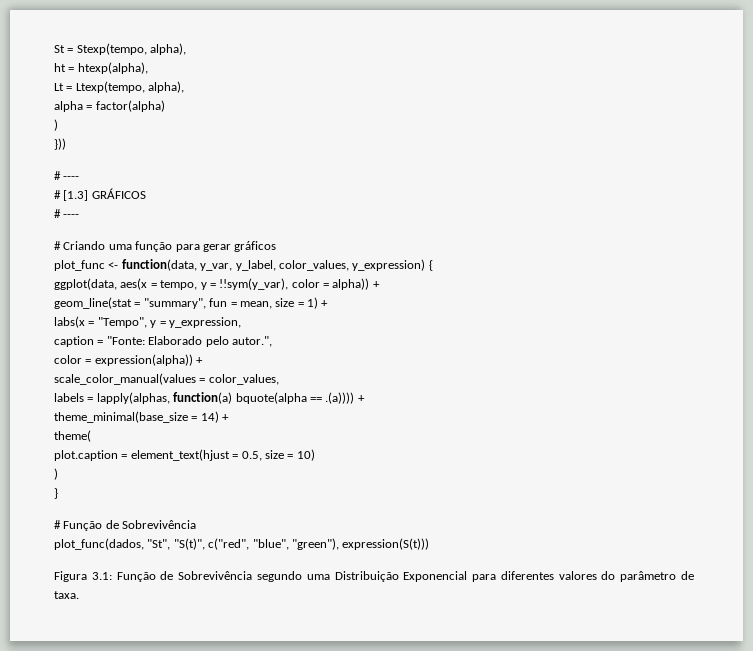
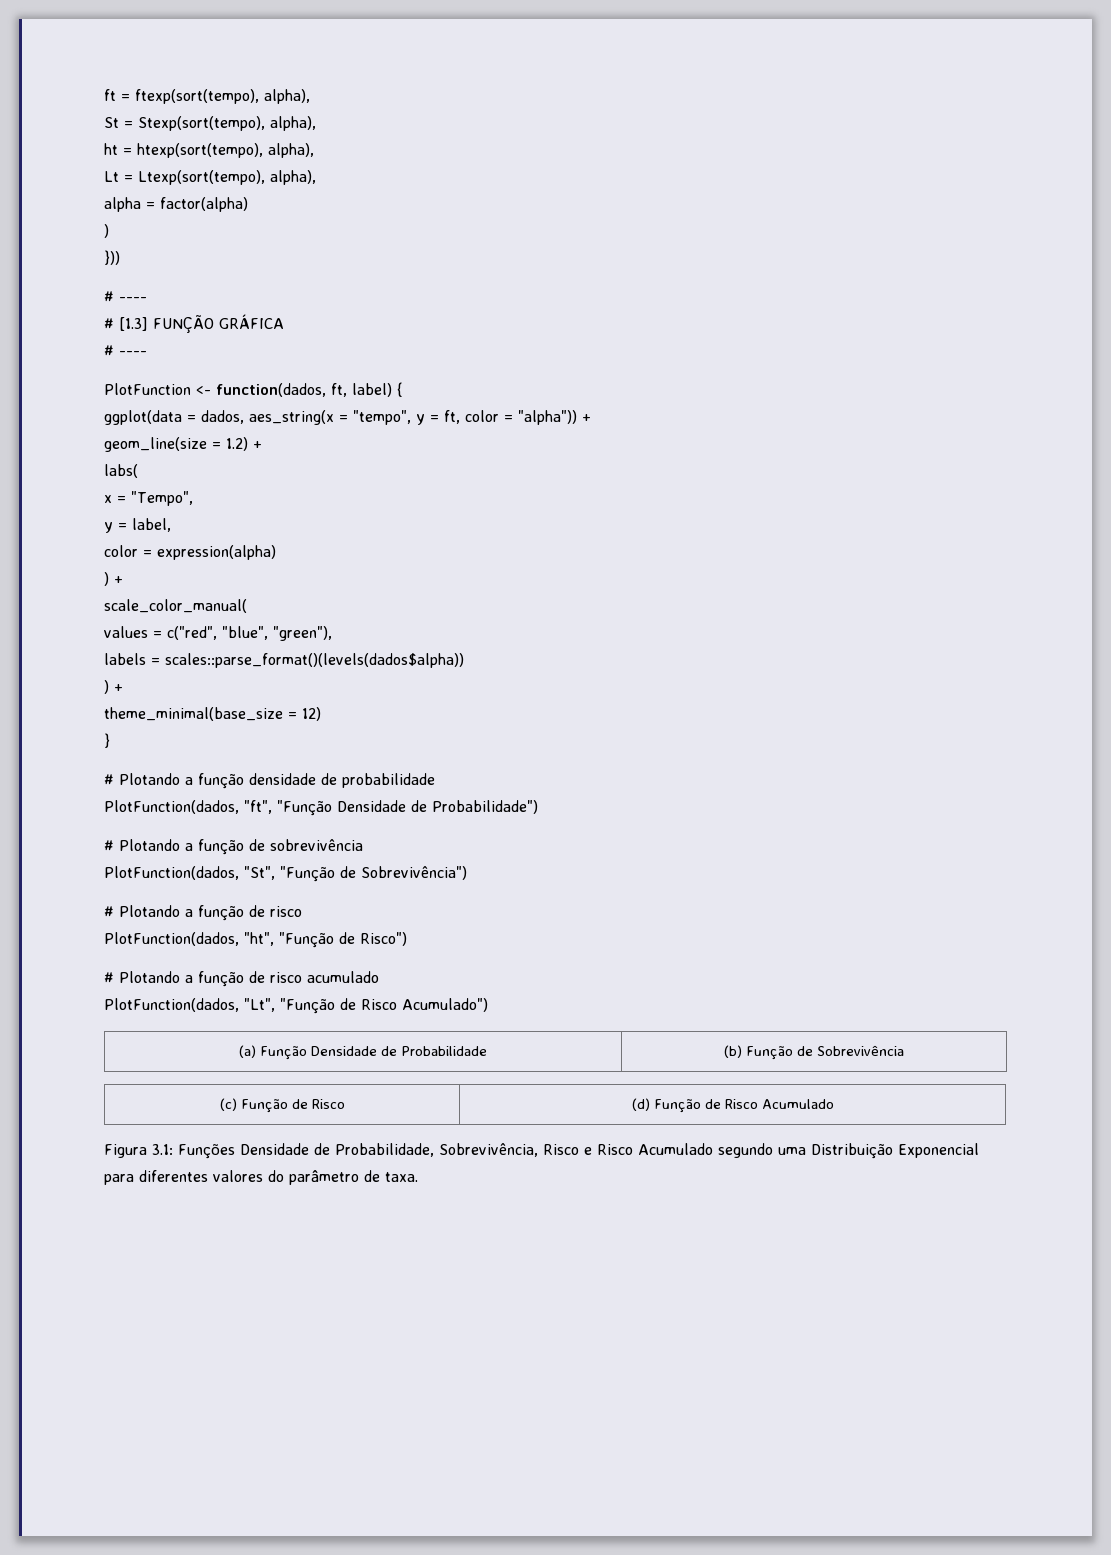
+ ft = ftexp(sort(tempo), alpha),
- St = Stexp(tempo, alpha),
+ St = Stexp(sort(tempo), alpha),
- ht = htexp(alpha),
+ ht = htexp(sort(tempo), alpha),
- Lt = Ltexp(tempo, alpha),
+ Lt = Ltexp(sort(tempo), alpha),
- # [1.3] GRÁFICOS
+ # [1.3] FUNÇÃO GRÁFICA
  # ----
- # Criando uma função para gerar gráficos
- plot_func <- function(data, y_var, y_label, color_values, y_expression) {
- ggplot(data, aes(x = tempo, y = !!sym(y_var), color = alpha)) +
- geom_line(stat = "summary", fun = mean, size = 1) +
- labs(x = "Tempo", y = y_expression,
- caption = "Fonte: Elaborado pelo autor.",
- color = expression(alpha)) +
- scale_color_manual(values = color_values,
- labels = lapply(alphas, function(a) bquote(alpha == .(a)))) +
- theme_minimal(base_size = 14) +
- theme(
- plot.caption = element_text(hjust = 0.5, size = 10)
- )
+ PlotFunction <- function(dados, ft, label) {
+ ggplot(data = dados, aes_string(x = "tempo", y = ft, color = "alpha")) +
+ geom_line(size = 1.2) +
+ labs(
+ x = "Tempo",
+ y = label,
+ color = expression(alpha)
+ ) +
+ scale_color_manual(
+ values = c("red", "blue", "green"),
+ labels = scales::parse_format()(levels(dados$alpha))
+ ) +
+ theme_minimal(base_size = 12)
  }
- # Função de Sobrevivência
- plot_func(dados, "St", "S(t)", c("red", "blue", "green"), expression(S(t)))
- Figura 3.1: Função de Sobrevivência segundo uma Distribuição Exponencial para diferentes valores do parâmetro de taxa.
+ # Plotando a função densidade de probabilidade
+ PlotFunction(dados, "ft", "Função Densidade de Probabilidade")
+ # Plotando a função de sobrevivência
+ PlotFunction(dados, "St", "Função de Sobrevivência")
+ # Plotando a função de risco
+ PlotFunction(dados, "ht", "Função de Risco")
+ # Plotando a função de risco acumulado
+ PlotFunction(dados, "Lt", "Função de Risco Acumulado")
+ (a) Função Densidade de Probabilidade | (b) Função de Sobrevivência
+ (c) Função de Risco | (d) Função de Risco Acumulado
+ Figura 3.1: Funções Densidade de Probabilidade, Sobrevivência, Risco e Risco Acumulado segundo uma Distribuição Exponencial para diferentes valores do parâmetro de taxa.

